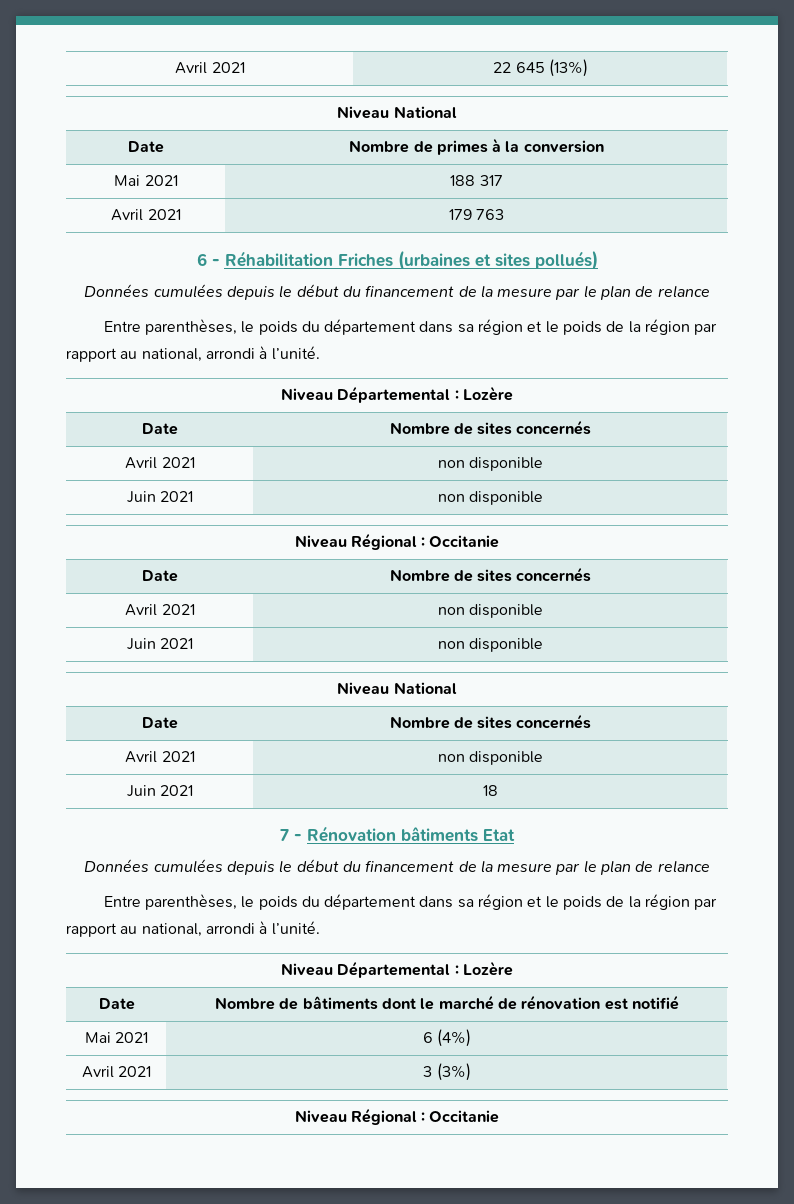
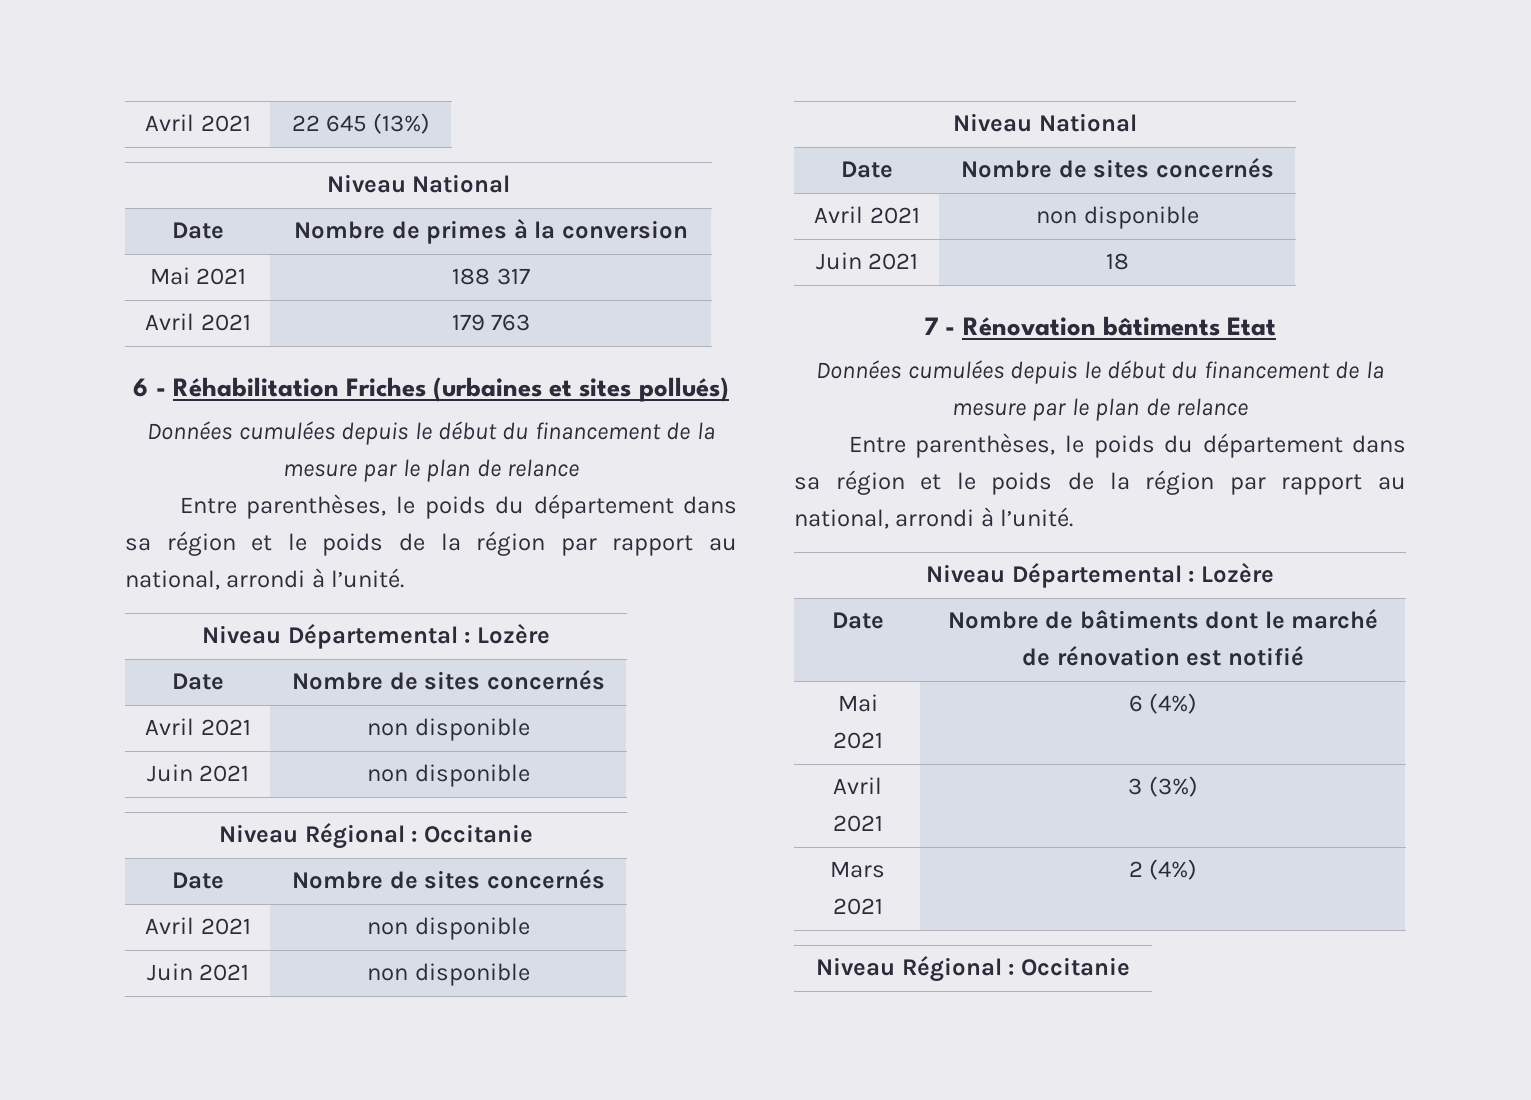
+ Mars 2021 | 2 (4%)

